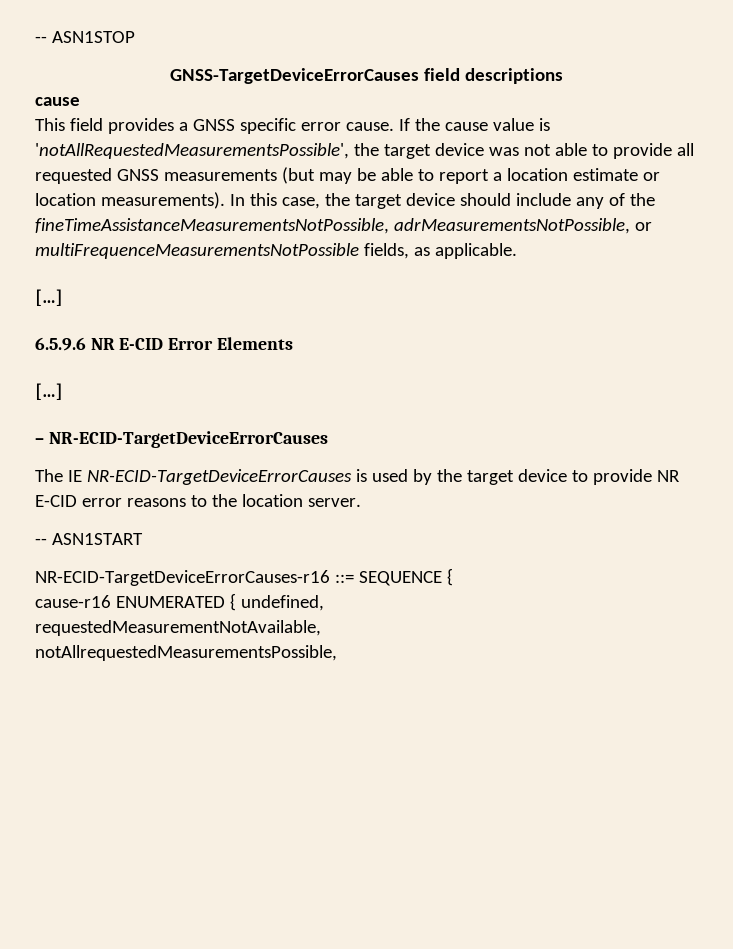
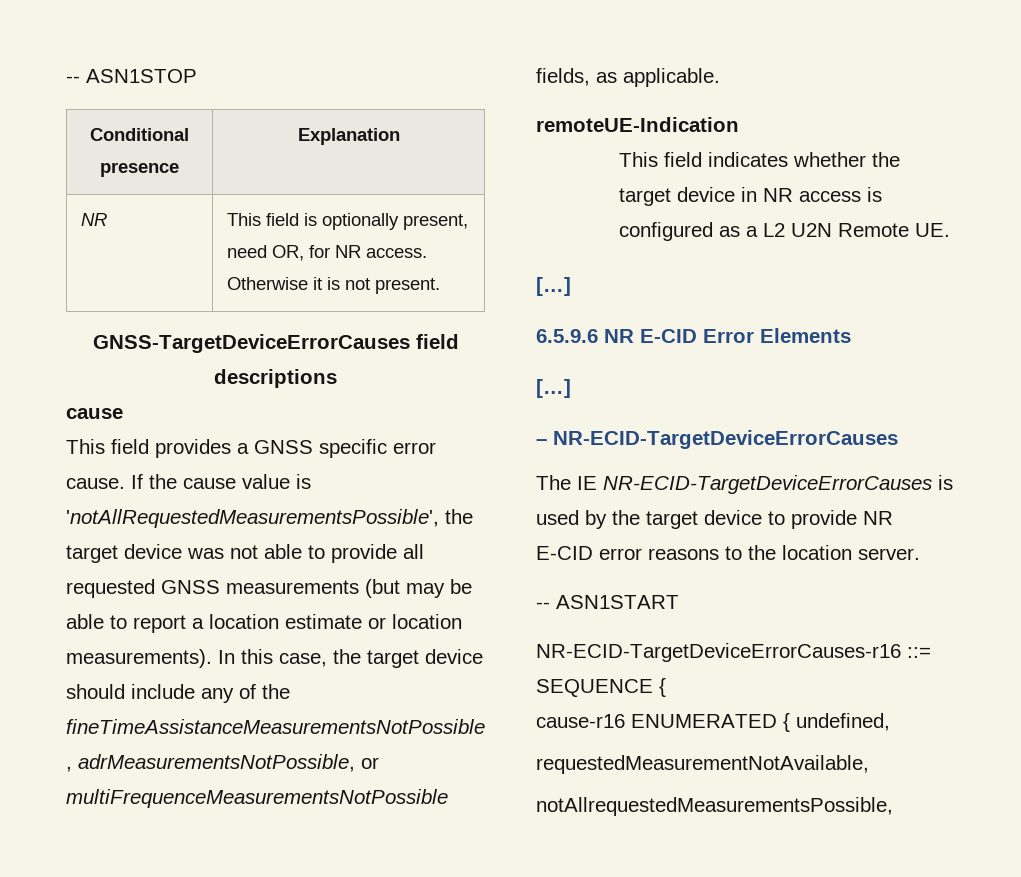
+ Conditional presence | Explanation
+ NR | This field is optionally present, need OR, for NR access. Otherwise it is not present.
+ remoteUE-Indication
+ This field indicates whether the target device in NR access is configured as a L2 U2N Remote UE.

